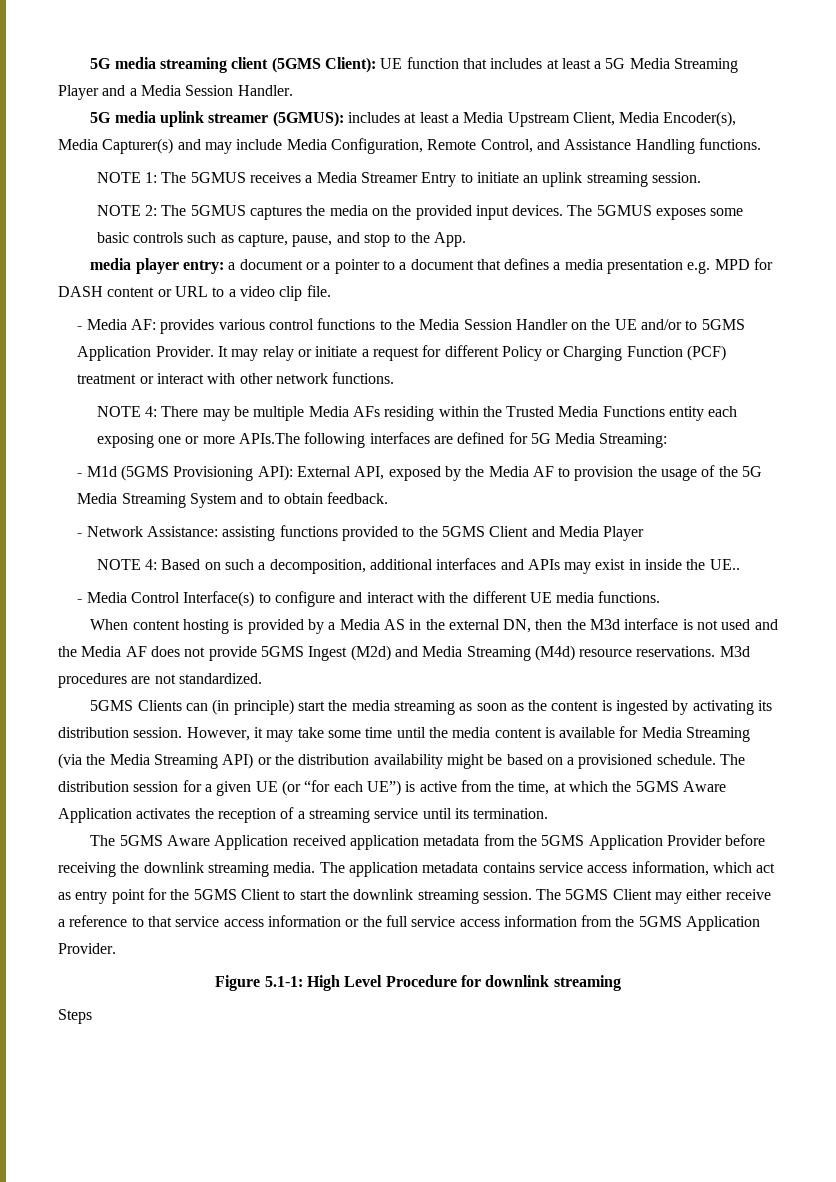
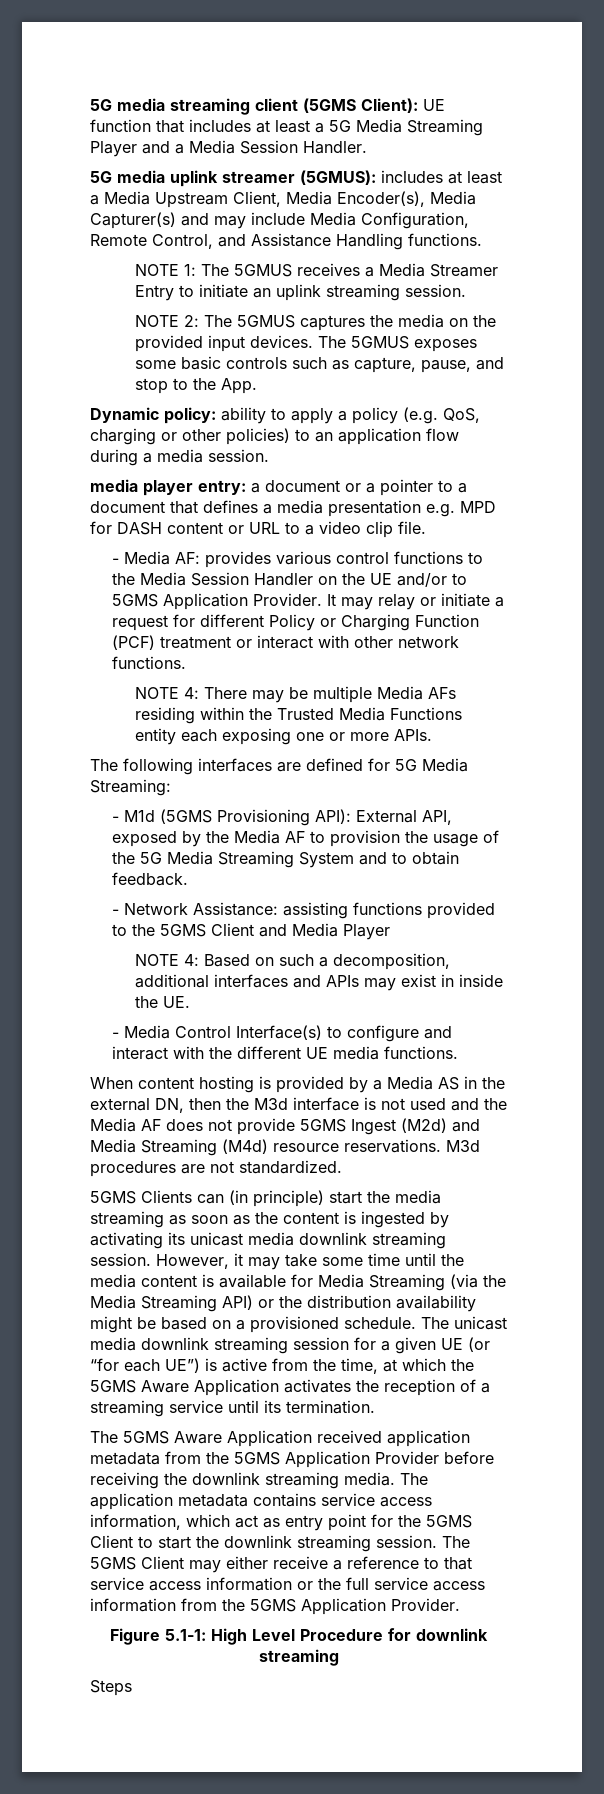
+ Dynamic policy: ability to apply a policy (e.g. QoS, charging or other policies) to an application flow during a media session.
- NOTE 4: There may be multiple Media AFs residing within the Trusted Media Functions entity each exposing one or more APIs.The following interfaces are defined for 5G Media Streaming:
+ NOTE 4: There may be multiple Media AFs residing within the Trusted Media Functions entity each exposing one or more APIs.
+ The following interfaces are defined for 5G Media Streaming:
- NOTE 4: Based on such a decomposition, additional interfaces and APIs may exist in inside the UE..
+ NOTE 4: Based on such a decomposition, additional interfaces and APIs may exist in inside the UE.
- 5GMS Clients can (in principle) start the media streaming as soon as the content is ingested by activating its distribution session.
+ 5GMS Clients can (in principle) start the media streaming as soon as the content is ingested by activating its unicast media downlink streaming session.
- The distribution session for a given UE (or “for each UE”) is active from the time, at which the 5GMS Aware Application activates the reception of a streaming service until its termination.
+ The unicast media downlink streaming session for a given UE (or “for each UE”) is active from the time, at which the 5GMS Aware Application activates the reception of a streaming service until its termination.

